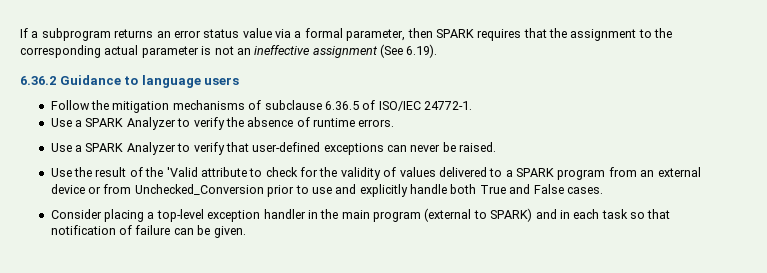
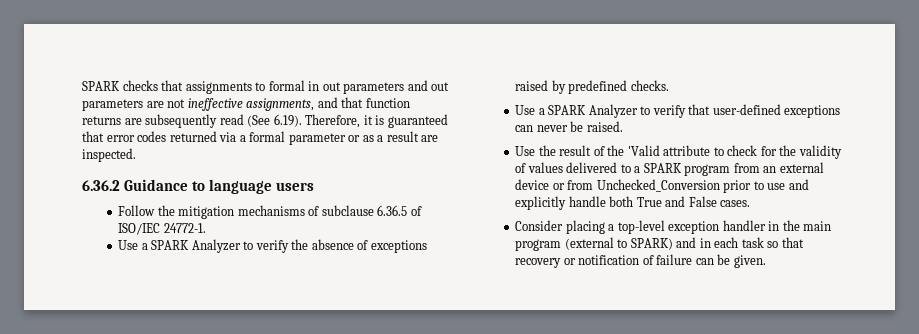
- If a subprogram returns an error status value via a formal parameter, then SPARK requires that the assignment to the corresponding actual parameter is not an ineffective assignment (See 6.19).
+ SPARK checks that assignments to formal in out parameters and out parameters are not ineffective assignments, and that function returns are subsequently read (See 6.19). Therefore, it is guaranteed that error codes returned via a formal parameter or as a result are inspected.
- Use a SPARK Analyzer to verify the absence of runtime errors.
+ Use a SPARK Analyzer to verify the absence of exceptions raised by predefined checks.
- Consider placing a top-level exception handler in the main program (external to SPARK) and in each task so that notification of failure can be given.
+ Consider placing a top-level exception handler in the main program (external to SPARK) and in each task so that recovery or notification of failure can be given.

